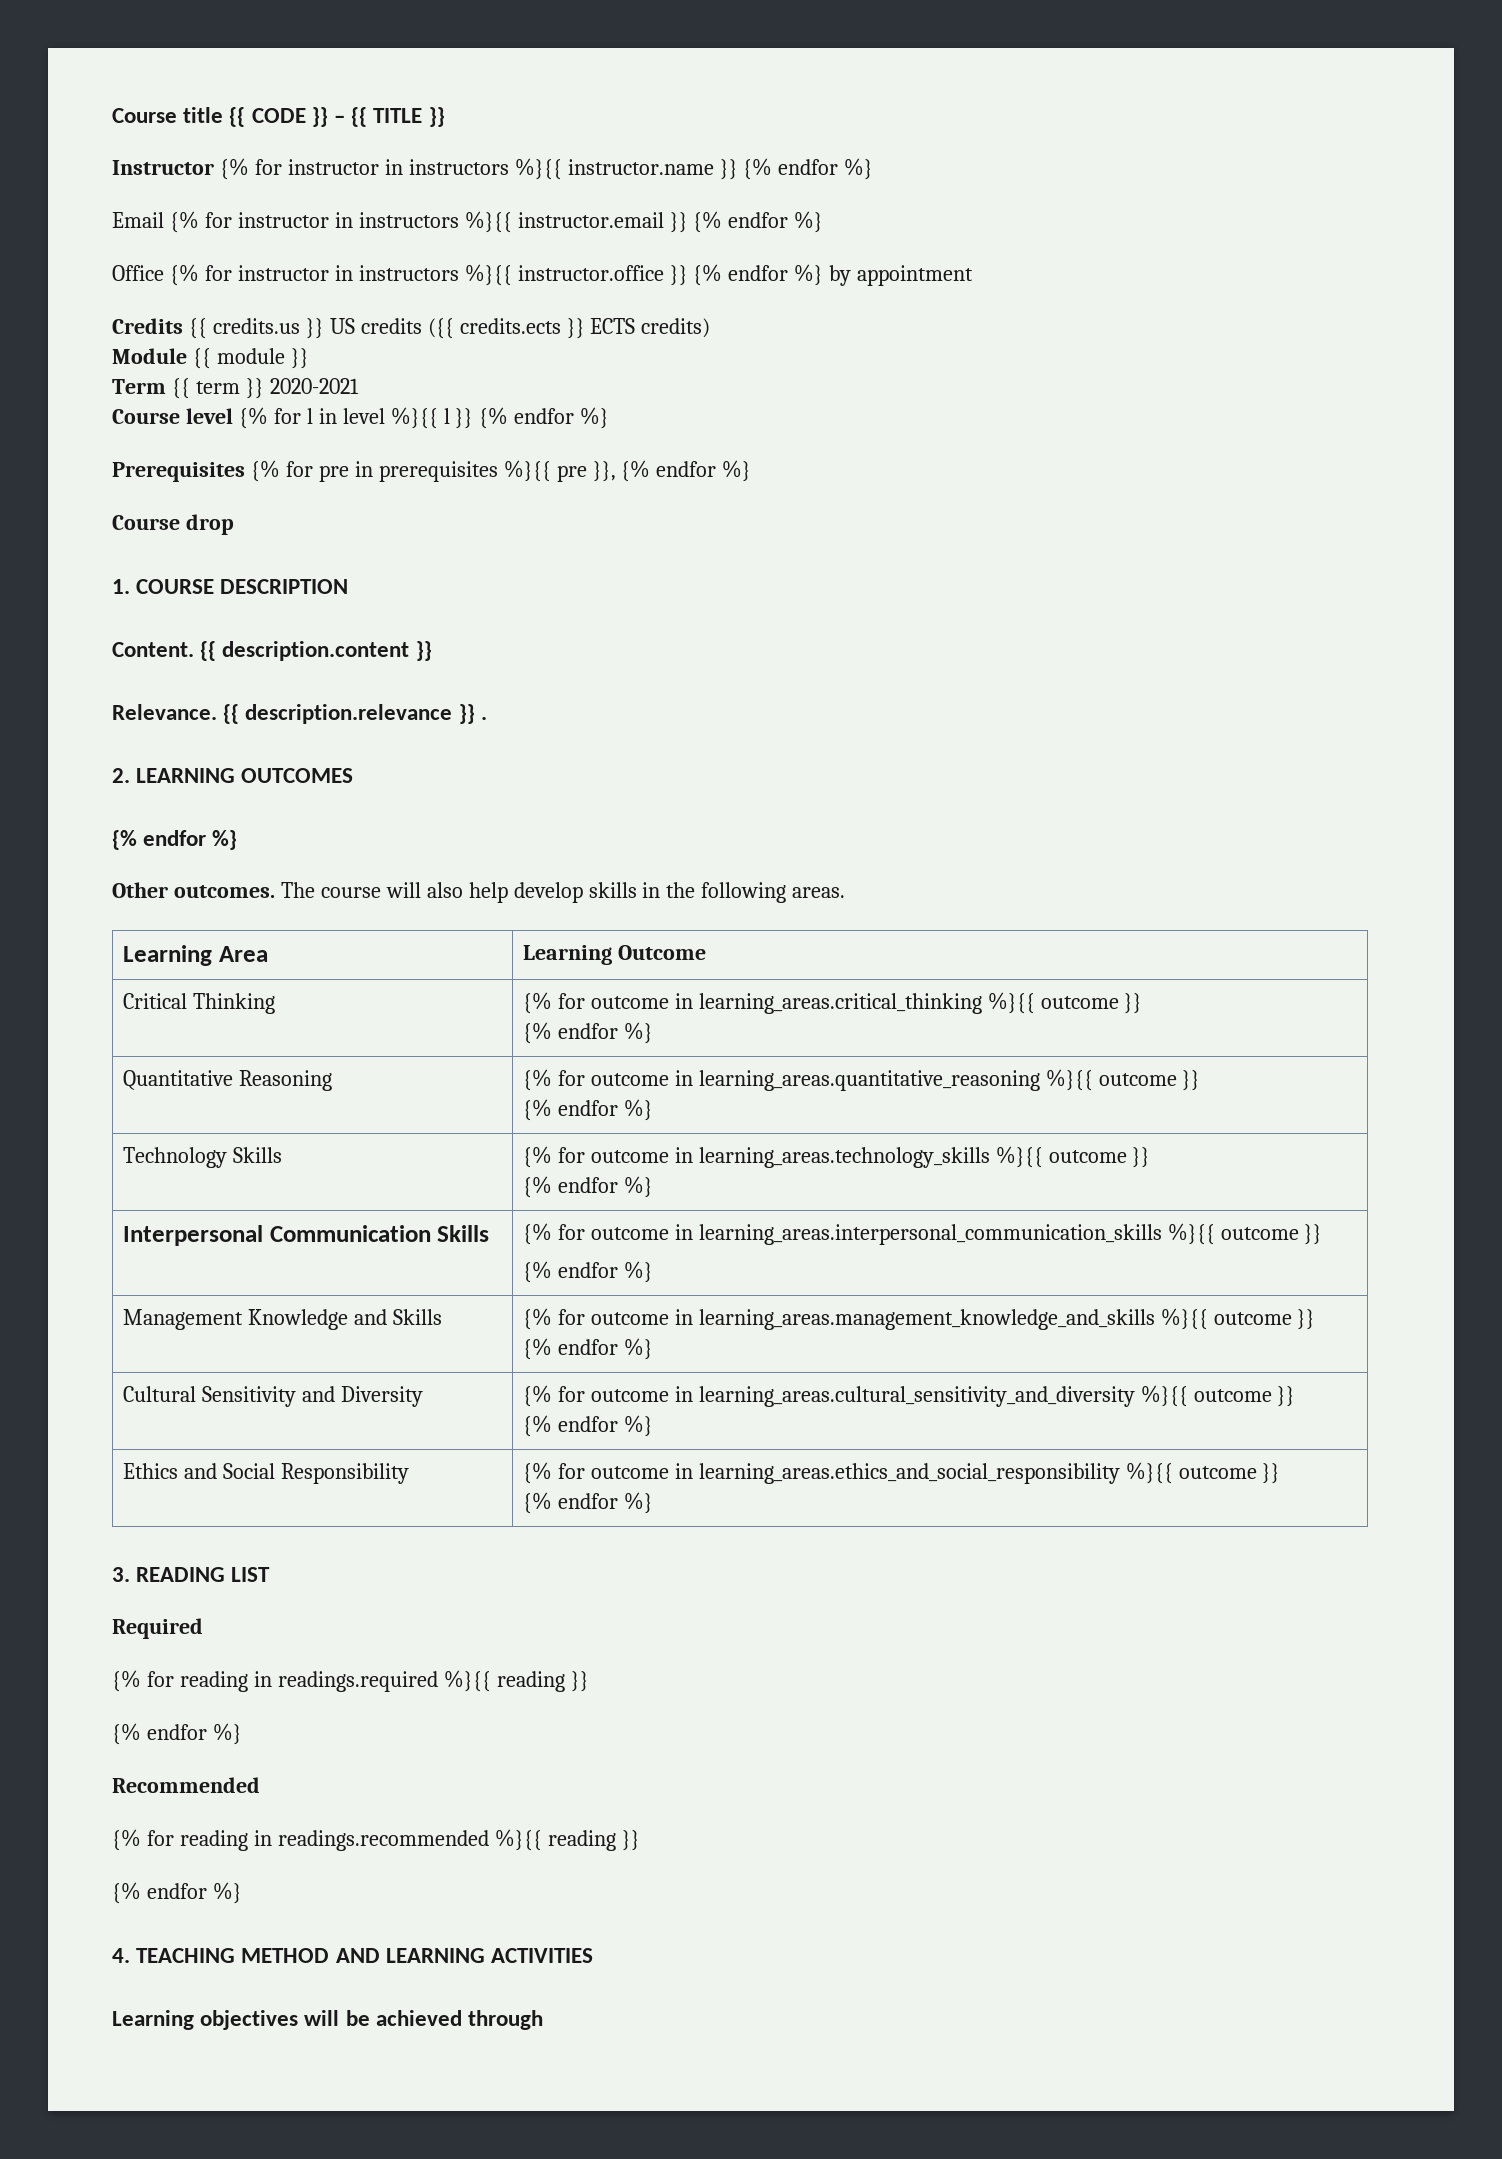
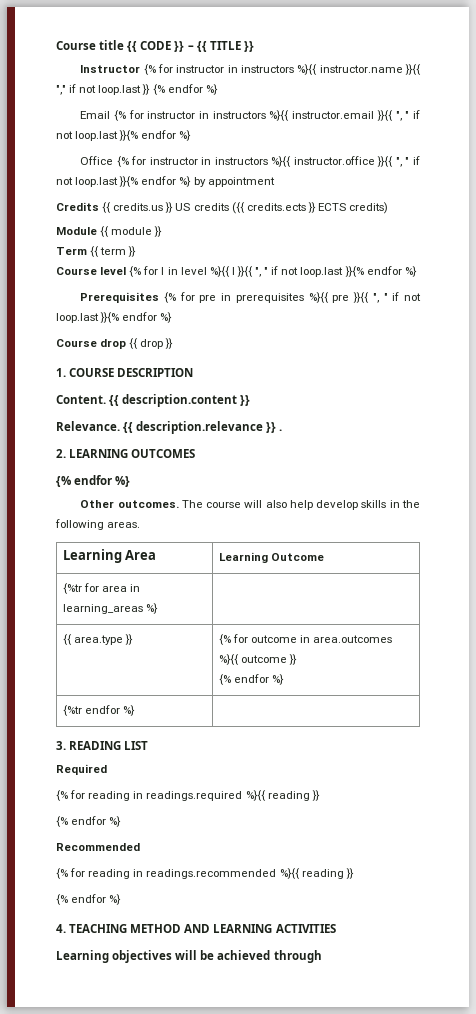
- Instructor {% for instructor in instructors %}{{ instructor.name }} {% endfor %}
+ Instructor {% for instructor in instructors %}{{ instructor.name }}{{ "," if not loop.last }} {% endfor %}
- Email {% for instructor in instructors %}{{ instructor.email }} {% endfor %}
+ Email {% for instructor in instructors %}{{ instructor.email }}{{ ", " if not loop.last }}{% endfor %}
- Office {% for instructor in instructors %}{{ instructor.office }} {% endfor %} by appointment
+ Office {% for instructor in instructors %}{{ instructor.office }}{{ ", " if not loop.last }}{% endfor %} by appointment
- Term {{ term }} 2020-2021
+ Term {{ term }}
- Course level {% for l in level %}{{ l }} {% endfor %}
+ Course level {% for l in level %}{{ l }}{{ ", " if not loop.last }}{% endfor %}
- Prerequisites {% for pre in prerequisites %}{{ pre }}, {% endfor %}
+ Prerequisites {% for pre in prerequisites %}{{ pre }}{{ ", " if not loop.last }}{% endfor %}
- Course drop
+ Course drop {{ drop }}
- Critical Thinking | {% for outcome in learning_areas.critical_thinking %}{{ outcome }}
+ {%tr for area in learning_areas %} |
+ {{ area.type }} | {% for outcome in area.outcomes %}{{ outcome }}
  {% endfor %}
- Quantitative Reasoning | {% for outcome in learning_areas.quantitative_reasoning %}{{ outcome }}
- {% endfor %}
- Technology Skills | {% for outcome in learning_areas.technology_skills %}{{ outcome }}
- {% endfor %}
- Interpersonal Communication Skills | {% for outcome in learning_areas.interpersonal_communication_skills %}{{ outcome }}
- {% endfor %}
- Management Knowledge and Skills | {% for outcome in learning_areas.management_knowledge_and_skills %}{{ outcome }}
- {% endfor %}
- Cultural Sensitivity and Diversity | {% for outcome in learning_areas.cultural_sensitivity_and_diversity %}{{ outcome }}
- {% endfor %}
- Ethics and Social Responsibility | {% for outcome in learning_areas.ethics_and_social_responsibility %}{{ outcome }}
- {% endfor %}
+ {%tr endfor %} |

